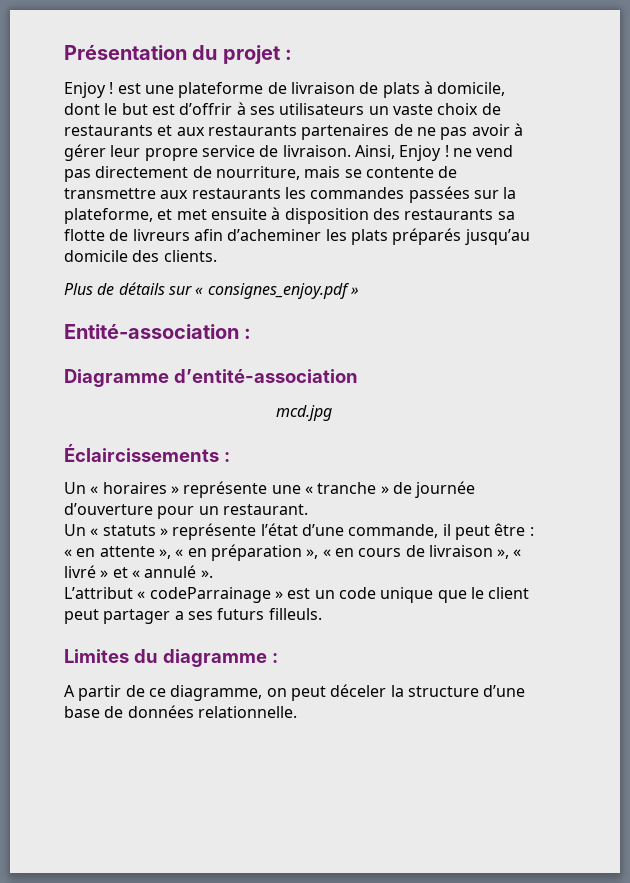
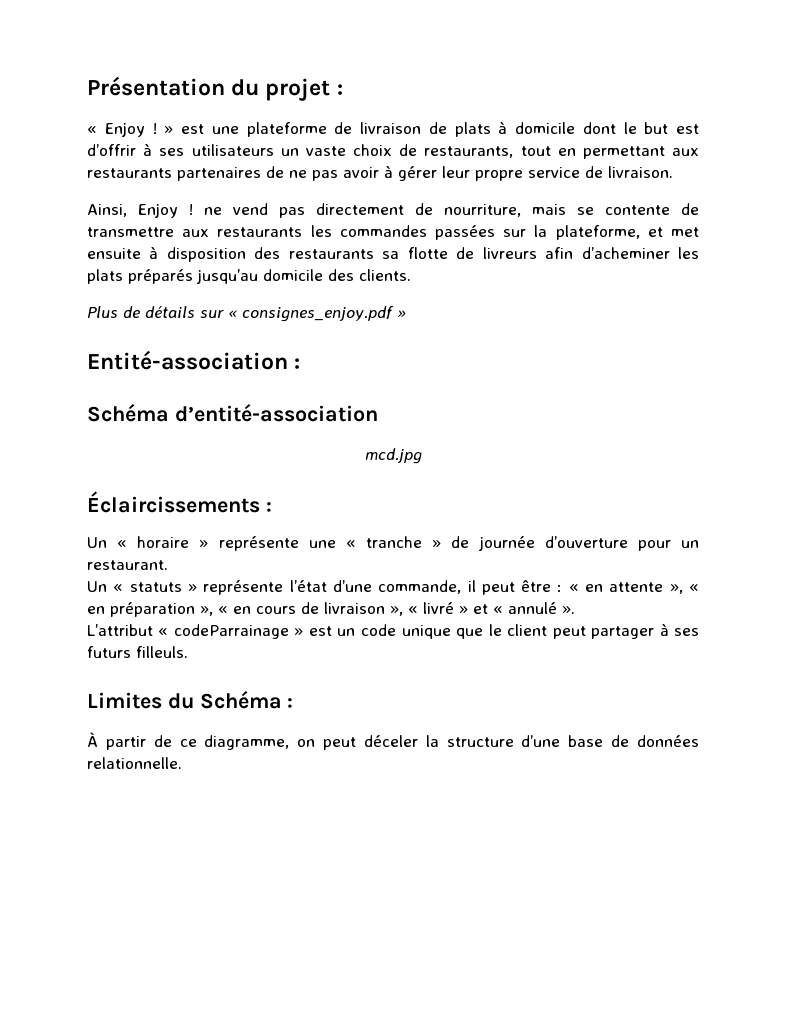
- Enjoy ! est une plateforme de livraison de plats à domicile, dont le but est d’offrir à ses utilisateurs un vaste choix de restaurants et aux restaurants partenaires de ne pas avoir à gérer leur propre service de livraison. Ainsi, Enjoy ! ne vend pas directement de nourriture, mais se contente de transmettre aux restaurants les commandes passées sur la plateforme, et met ensuite à disposition des restaurants sa flotte de livreurs afin d’acheminer les plats préparés jusqu’au domicile des clients.
+ « Enjoy ! » est une plateforme de livraison de plats à domicile dont le but est d’offrir à ses utilisateurs un vaste choix de restaurants, tout en permettant aux restaurants partenaires de ne pas avoir à gérer leur propre service de livraison.
+ Ainsi, Enjoy ! ne vend pas directement de nourriture, mais se contente de transmettre aux restaurants les commandes passées sur la plateforme, et met ensuite à disposition des restaurants sa flotte de livreurs afin d’acheminer les plats préparés jusqu’au domicile des clients.
- Diagramme d’entité-association
+ Schéma d’entité-association
- Un « horaires » représente une « tranche » de journée d’ouverture pour un restaurant.
+ Un « horaire » représente une « tranche » de journée d’ouverture pour un restaurant.
- L’attribut « codeParrainage » est un code unique que le client peut partager a ses futurs filleuls.
+ L’attribut « codeParrainage » est un code unique que le client peut partager à ses futurs filleuls.
- Limites du diagramme :
- A partir de ce diagramme, on peut déceler la structure d’une base de données relationnelle.
+ Limites du Schéma :
+ À partir de ce diagramme, on peut déceler la structure d’une base de données relationnelle.

